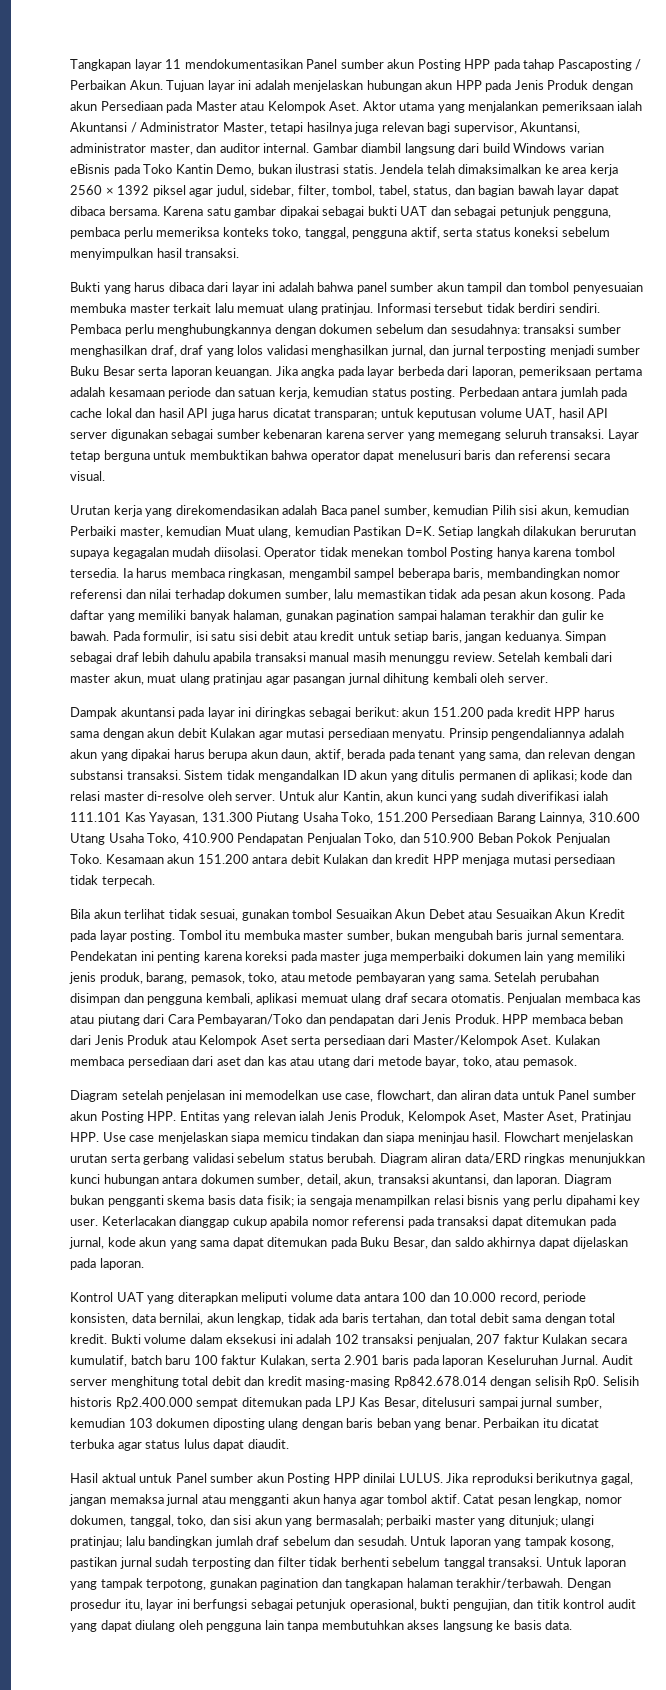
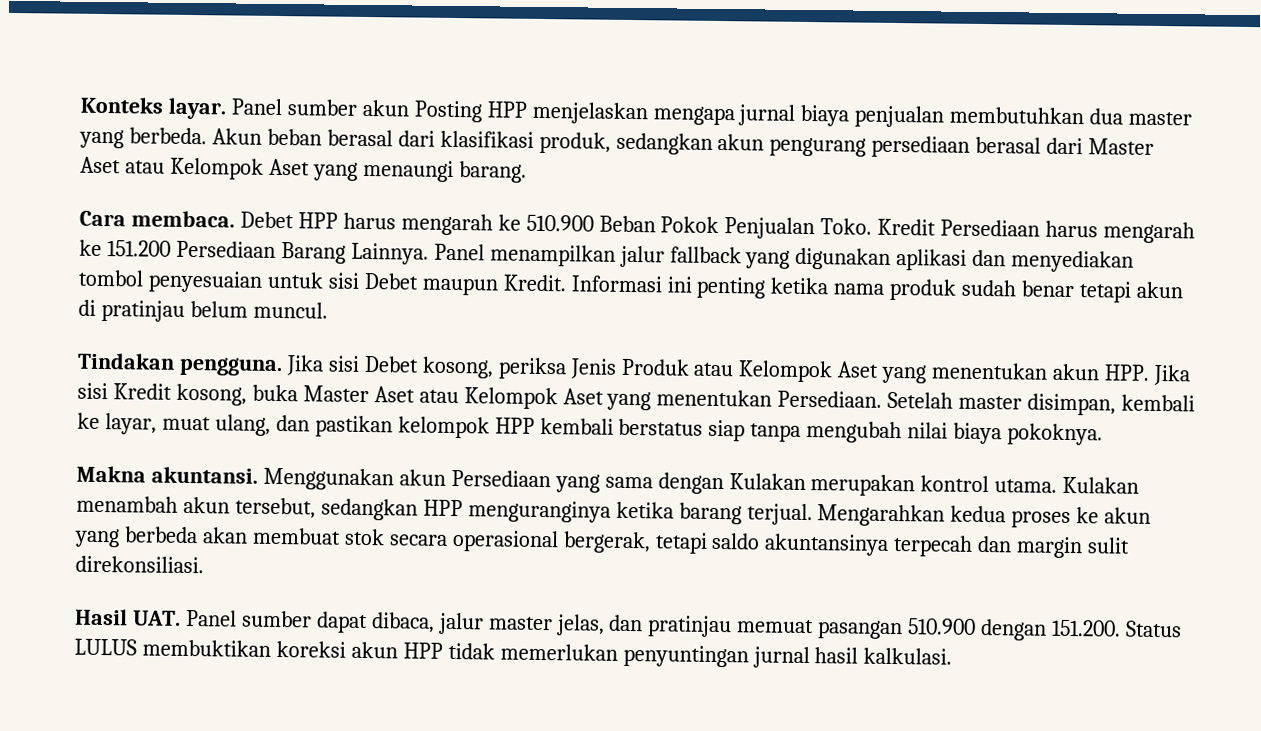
- Tangkapan layar 11 mendokumentasikan Panel sumber akun Posting HPP pada tahap Pascaposting / Perbaikan Akun. Tujuan layar ini adalah menjelaskan hubungan akun HPP pada Jenis Produk dengan akun Persediaan pada Master atau Kelompok Aset. Aktor utama yang menjalankan pemeriksaan ialah Akuntansi / Administrator Master, tetapi hasilnya juga relevan bagi supervisor, Akuntansi, administrator master, dan auditor internal. Gambar diambil langsung dari build Windows varian eBisnis pada Toko Kantin Demo, bukan ilustrasi statis. Jendela telah dimaksimalkan ke area kerja 2560 × 1392 piksel agar judul, sidebar, filter, tombol, tabel, status, dan bagian bawah layar dapat dibaca bersama. Karena satu gambar dipakai sebagai bukti UAT dan sebagai petunjuk pengguna, pembaca perlu memeriksa konteks toko, tanggal, pengguna aktif, serta status koneksi sebelum menyimpulkan hasil transaksi.
- Bukti yang harus dibaca dari layar ini adalah bahwa panel sumber akun tampil dan tombol penyesuaian membuka master terkait lalu memuat ulang pratinjau. Informasi tersebut tidak berdiri sendiri. Pembaca perlu menghubungkannya dengan dokumen sebelum dan sesudahnya: transaksi sumber menghasilkan draf, draf yang lolos validasi menghasilkan jurnal, dan jurnal terposting menjadi sumber Buku Besar serta laporan keuangan. Jika angka pada layar berbeda dari laporan, pemeriksaan pertama adalah kesamaan periode dan satuan kerja, kemudian status posting. Perbedaan antara jumlah pada cache lokal dan hasil API juga harus dicatat transparan; untuk keputusan volume UAT, hasil API server digunakan sebagai sumber kebenaran karena server yang memegang seluruh transaksi. Layar tetap berguna untuk membuktikan bahwa operator dapat menelusuri baris dan referensi secara visual.
- Urutan kerja yang direkomendasikan adalah Baca panel sumber, kemudian Pilih sisi akun, kemudian Perbaiki master, kemudian Muat ulang, kemudian Pastikan D=K. Setiap langkah dilakukan berurutan supaya kegagalan mudah diisolasi. Operator tidak menekan tombol Posting hanya karena tombol tersedia. Ia harus membaca ringkasan, mengambil sampel beberapa baris, membandingkan nomor referensi dan nilai terhadap dokumen sumber, lalu memastikan tidak ada pesan akun kosong. Pada daftar yang memiliki banyak halaman, gunakan pagination sampai halaman terakhir dan gulir ke bawah. Pada formulir, isi satu sisi debit atau kredit untuk setiap baris, jangan keduanya. Simpan sebagai draf lebih dahulu apabila transaksi manual masih menunggu review. Setelah kembali dari master akun, muat ulang pratinjau agar pasangan jurnal dihitung kembali oleh server.
- Dampak akuntansi pada layar ini diringkas sebagai berikut: akun 151.200 pada kredit HPP harus sama dengan akun debit Kulakan agar mutasi persediaan menyatu. Prinsip pengendaliannya adalah akun yang dipakai harus berupa akun daun, aktif, berada pada tenant yang sama, dan relevan dengan substansi transaksi. Sistem tidak mengandalkan ID akun yang ditulis permanen di aplikasi; kode dan relasi master di-resolve oleh server. Untuk alur Kantin, akun kunci yang sudah diverifikasi ialah 111.101 Kas Yayasan, 131.300 Piutang Usaha Toko, 151.200 Persediaan Barang Lainnya, 310.600 Utang Usaha Toko, 410.900 Pendapatan Penjualan Toko, dan 510.900 Beban Pokok Penjualan Toko.
+ Konteks layar. Panel sumber akun Posting HPP menjelaskan mengapa jurnal biaya penjualan membutuhkan dua master yang berbeda. Akun beban berasal dari klasifikasi produk, sedangkan akun pengurang persediaan berasal dari Master Aset atau Kelompok Aset yang menaungi barang.
+ Cara membaca. Debet HPP harus mengarah ke 510.900 Beban Pokok Penjualan Toko.
- Kesamaan akun 151.200 antara debit Kulakan dan kredit HPP menjaga mutasi persediaan tidak terpecah.
- Bila akun terlihat tidak sesuai, gunakan tombol Sesuaikan Akun Debet atau Sesuaikan Akun Kredit pada layar posting. Tombol itu membuka master sumber, bukan mengubah baris jurnal sementara. Pendekatan ini penting karena koreksi pada master juga memperbaiki dokumen lain yang memiliki jenis produk, barang, pemasok, toko, atau metode pembayaran yang sama. Setelah perubahan disimpan dan pengguna kembali, aplikasi memuat ulang draf secara otomatis. Penjualan membaca kas atau piutang dari Cara Pembayaran/Toko dan pendapatan dari Jenis Produk. HPP membaca beban dari Jenis Produk atau Kelompok Aset serta persediaan dari Master/Kelompok Aset. Kulakan membaca persediaan dari aset dan kas atau utang dari metode bayar, toko, atau pemasok.
- Diagram setelah penjelasan ini memodelkan use case, flowchart, dan aliran data untuk Panel sumber akun Posting HPP. Entitas yang relevan ialah Jenis Produk, Kelompok Aset, Master Aset, Pratinjau HPP. Use case menjelaskan siapa memicu tindakan dan siapa meninjau hasil. Flowchart menjelaskan urutan serta gerbang validasi sebelum status berubah. Diagram aliran data/ERD ringkas menunjukkan kunci hubungan antara dokumen sumber, detail, akun, transaksi akuntansi, dan laporan. Diagram bukan pengganti skema basis data fisik; ia sengaja menampilkan relasi bisnis yang perlu dipahami key user. Keterlacakan dianggap cukup apabila nomor referensi pada transaksi dapat ditemukan pada jurnal, kode akun yang sama dapat ditemukan pada Buku Besar, dan saldo akhirnya dapat dijelaskan pada laporan.
- Kontrol UAT yang diterapkan meliputi volume data antara 100 dan 10.000 record, periode konsisten, data bernilai, akun lengkap, tidak ada baris tertahan, dan total debit sama dengan total kredit. Bukti volume dalam eksekusi ini adalah 102 transaksi penjualan, 207 faktur Kulakan secara kumulatif, batch baru 100 faktur Kulakan, serta 2.901 baris pada laporan Keseluruhan Jurnal. Audit server menghitung total debit dan kredit masing-masing Rp842.678.014 dengan selisih Rp0. Selisih historis Rp2.400.000 sempat ditemukan pada LPJ Kas Besar, ditelusuri sampai jurnal sumber, kemudian 103 dokumen diposting ulang dengan baris beban yang benar. Perbaikan itu dicatat terbuka agar status lulus dapat diaudit.
- Hasil aktual untuk Panel sumber akun Posting HPP dinilai LULUS. Jika reproduksi berikutnya gagal, jangan memaksa jurnal atau mengganti akun hanya agar tombol aktif. Catat pesan lengkap, nomor dokumen, tanggal, toko, dan sisi akun yang bermasalah; perbaiki master yang ditunjuk; ulangi pratinjau; lalu bandingkan jumlah draf sebelum dan sesudah. Untuk laporan yang tampak kosong, pastikan jurnal sudah terposting dan filter tidak berhenti sebelum tanggal transaksi. Untuk laporan yang tampak terpotong, gunakan pagination dan tangkapan halaman terakhir/terbawah. Dengan prosedur itu, layar ini berfungsi sebagai petunjuk operasional, bukti pengujian, dan titik kontrol audit yang dapat diulang oleh pengguna lain tanpa membutuhkan akses langsung ke basis data.
+ Kredit Persediaan harus mengarah ke 151.200 Persediaan Barang Lainnya. Panel menampilkan jalur fallback yang digunakan aplikasi dan menyediakan tombol penyesuaian untuk sisi Debet maupun Kredit. Informasi ini penting ketika nama produk sudah benar tetapi akun di pratinjau belum muncul.
+ Tindakan pengguna. Jika sisi Debet kosong, periksa Jenis Produk atau Kelompok Aset yang menentukan akun HPP. Jika sisi Kredit kosong, buka Master Aset atau Kelompok Aset yang menentukan Persediaan. Setelah master disimpan, kembali ke layar, muat ulang, dan pastikan kelompok HPP kembali berstatus siap tanpa mengubah nilai biaya pokoknya.
+ Makna akuntansi. Menggunakan akun Persediaan yang sama dengan Kulakan merupakan kontrol utama. Kulakan menambah akun tersebut, sedangkan HPP menguranginya ketika barang terjual. Mengarahkan kedua proses ke akun yang berbeda akan membuat stok secara operasional bergerak, tetapi saldo akuntansinya terpecah dan margin sulit direkonsiliasi.
+ Hasil UAT. Panel sumber dapat dibaca, jalur master jelas, dan pratinjau memuat pasangan 510.900 dengan 151.200. Status LULUS membuktikan koreksi akun HPP tidak memerlukan penyuntingan jurnal hasil kalkulasi.

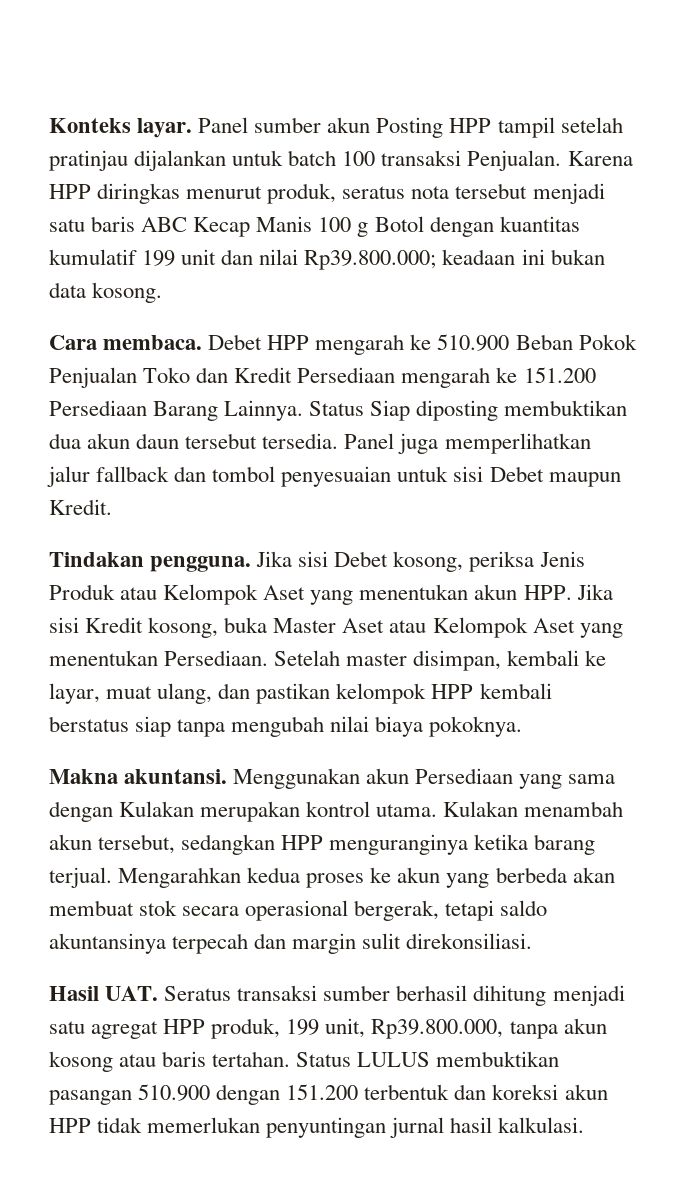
- Panel sumber akun Posting HPP menjelaskan mengapa jurnal biaya penjualan membutuhkan dua master yang berbeda. Akun beban berasal dari klasifikasi produk, sedangkan akun pengurang persediaan berasal dari Master Aset atau Kelompok Aset yang menaungi barang.
+ Panel sumber akun Posting HPP tampil setelah pratinjau dijalankan untuk batch 100 transaksi Penjualan. Karena HPP diringkas menurut produk, seratus nota tersebut menjadi satu baris ABC Kecap Manis 100 g Botol dengan kuantitas kumulatif 199 unit dan nilai Rp39.800.000; keadaan ini bukan data kosong.
- Debet HPP harus mengarah ke 510.900 Beban Pokok Penjualan Toko. Kredit Persediaan harus mengarah ke 151.200 Persediaan Barang Lainnya.
+ Debet HPP mengarah ke 510.900 Beban Pokok Penjualan Toko dan Kredit Persediaan mengarah ke 151.200 Persediaan Barang Lainnya.
- Panel menampilkan jalur fallback yang digunakan aplikasi dan menyediakan tombol penyesuaian untuk sisi Debet maupun Kredit. Informasi ini penting ketika nama produk sudah benar tetapi akun di pratinjau belum muncul.
+ Status Siap diposting membuktikan dua akun daun tersebut tersedia. Panel juga memperlihatkan jalur fallback dan tombol penyesuaian untuk sisi Debet maupun Kredit.
- Hasil UAT. Panel sumber dapat dibaca, jalur master jelas, dan pratinjau memuat pasangan 510.900 dengan 151.200. Status LULUS membuktikan koreksi akun HPP tidak memerlukan penyuntingan jurnal hasil kalkulasi.
+ Hasil UAT. Seratus transaksi sumber berhasil dihitung menjadi satu agregat HPP produk, 199 unit, Rp39.800.000, tanpa akun kosong atau baris tertahan. Status LULUS membuktikan pasangan 510.900 dengan 151.200 terbentuk dan koreksi akun HPP tidak memerlukan penyuntingan jurnal hasil kalkulasi.

